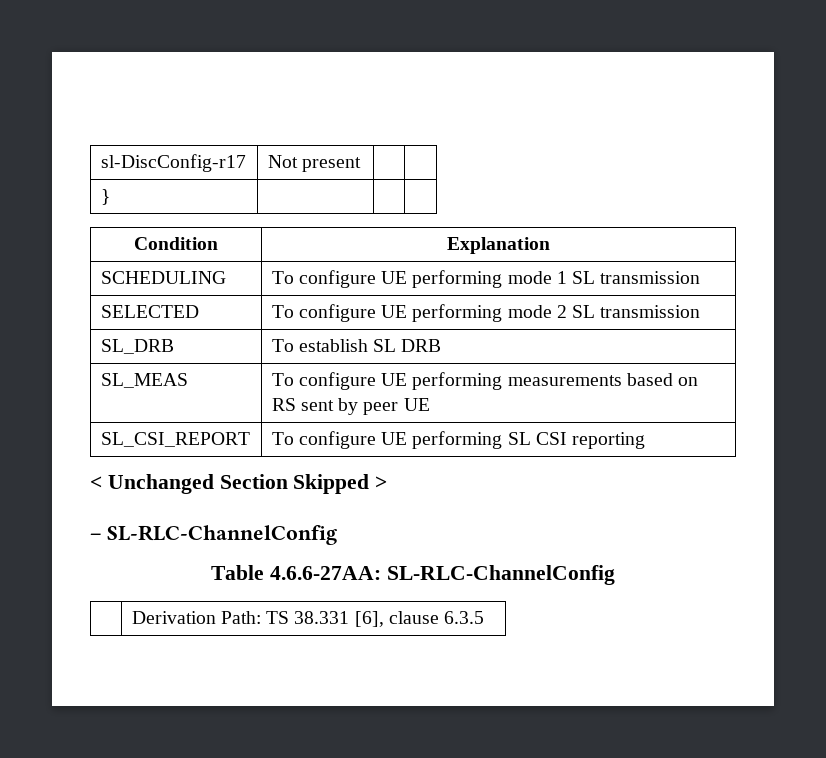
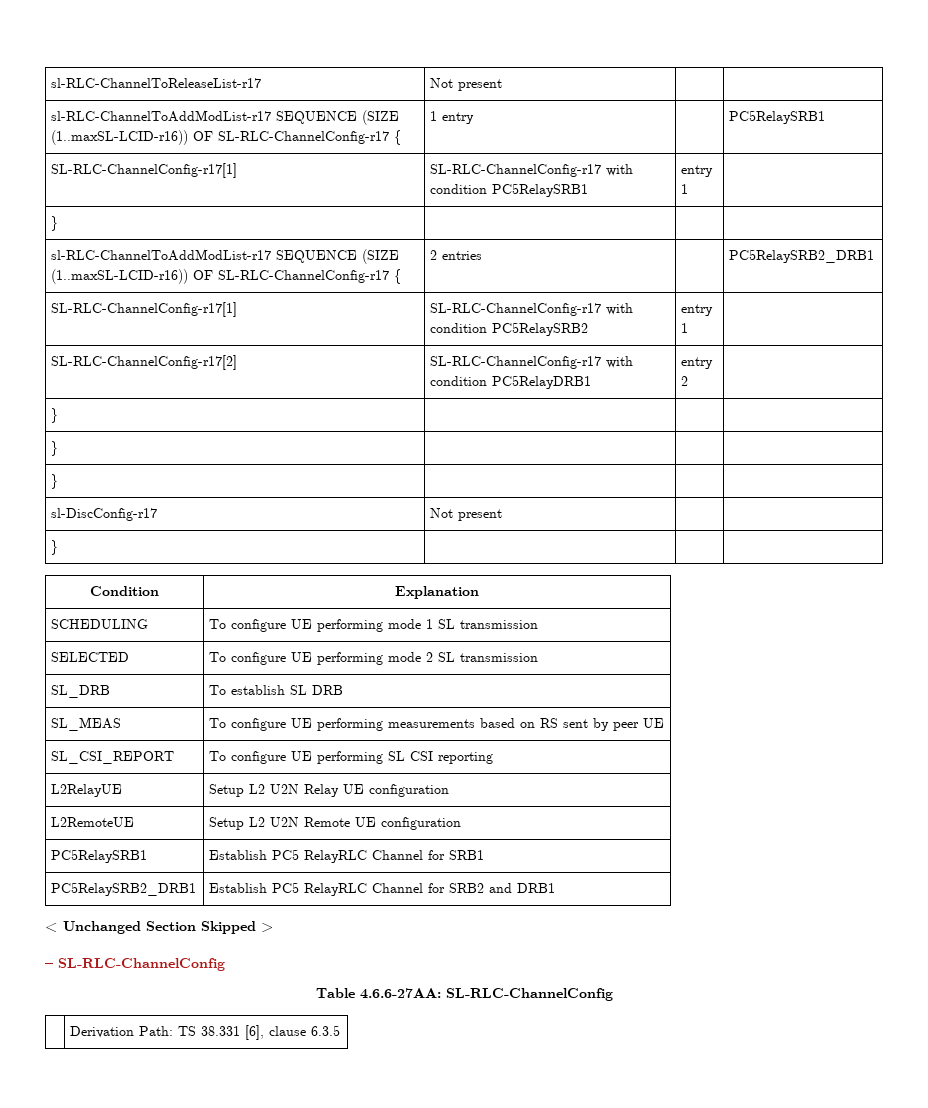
+ sl-RLC-ChannelToReleaseList-r17 | Not present | |
+ sl-RLC-ChannelToAddModList-r17 SEQUENCE (SIZE (1..maxSL-LCID-r16)) OF SL-RLC-ChannelConfig-r17 { | 1 entry | | PC5RelaySRB1
+ SL-RLC-ChannelConfig-r17[1] | SL-RLC-ChannelConfig-r17 with condition PC5RelaySRB1 | entry 1 |
+ } | | |
+ sl-RLC-ChannelToAddModList-r17 SEQUENCE (SIZE (1..maxSL-LCID-r16)) OF SL-RLC-ChannelConfig-r17 { | 2 entries | | PC5RelaySRB2_DRB1
+ SL-RLC-ChannelConfig-r17[1] | SL-RLC-ChannelConfig-r17 with condition PC5RelaySRB2 | entry 1 |
+ SL-RLC-ChannelConfig-r17[2] | SL-RLC-ChannelConfig-r17 with condition PC5RelayDRB1 | entry 2 |
+ } | | |
+ } | | |
+ } | | |
+ L2RelayUE | Setup L2 U2N Relay UE configuration
+ L2RemoteUE | Setup L2 U2N Remote UE configuration
+ PC5RelaySRB1 | Establish PC5 RelayRLC Channel for SRB1
+ PC5RelaySRB2_DRB1 | Establish PC5 RelayRLC Channel for SRB2 and DRB1

